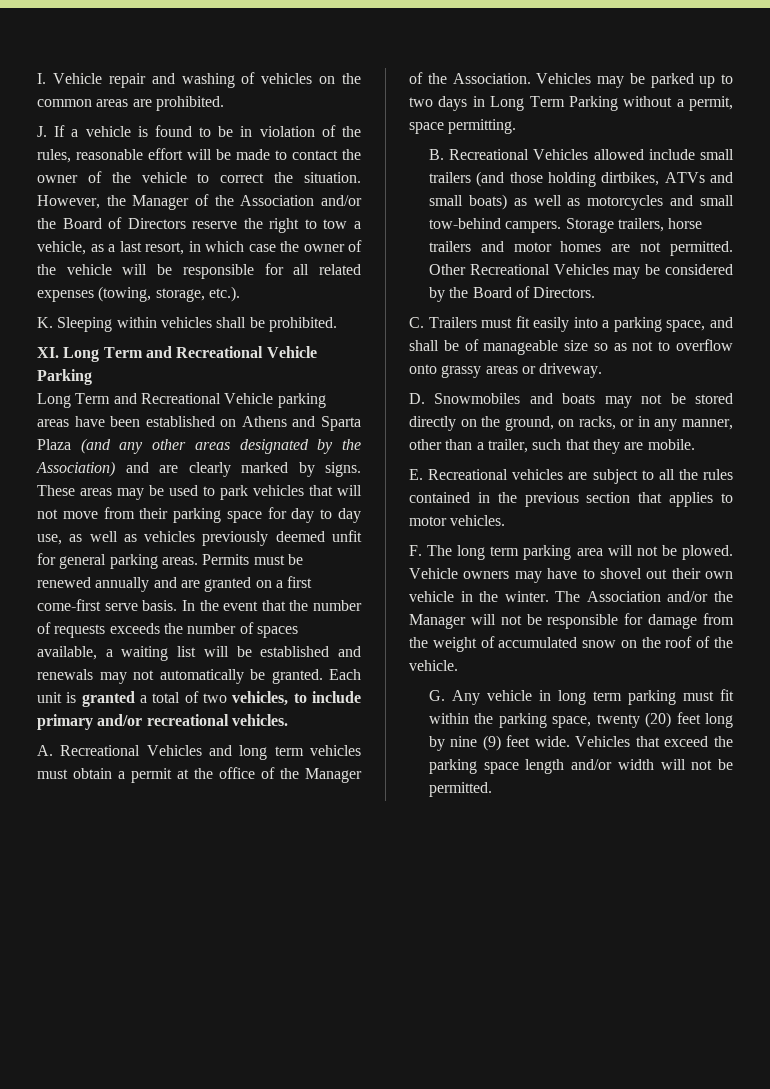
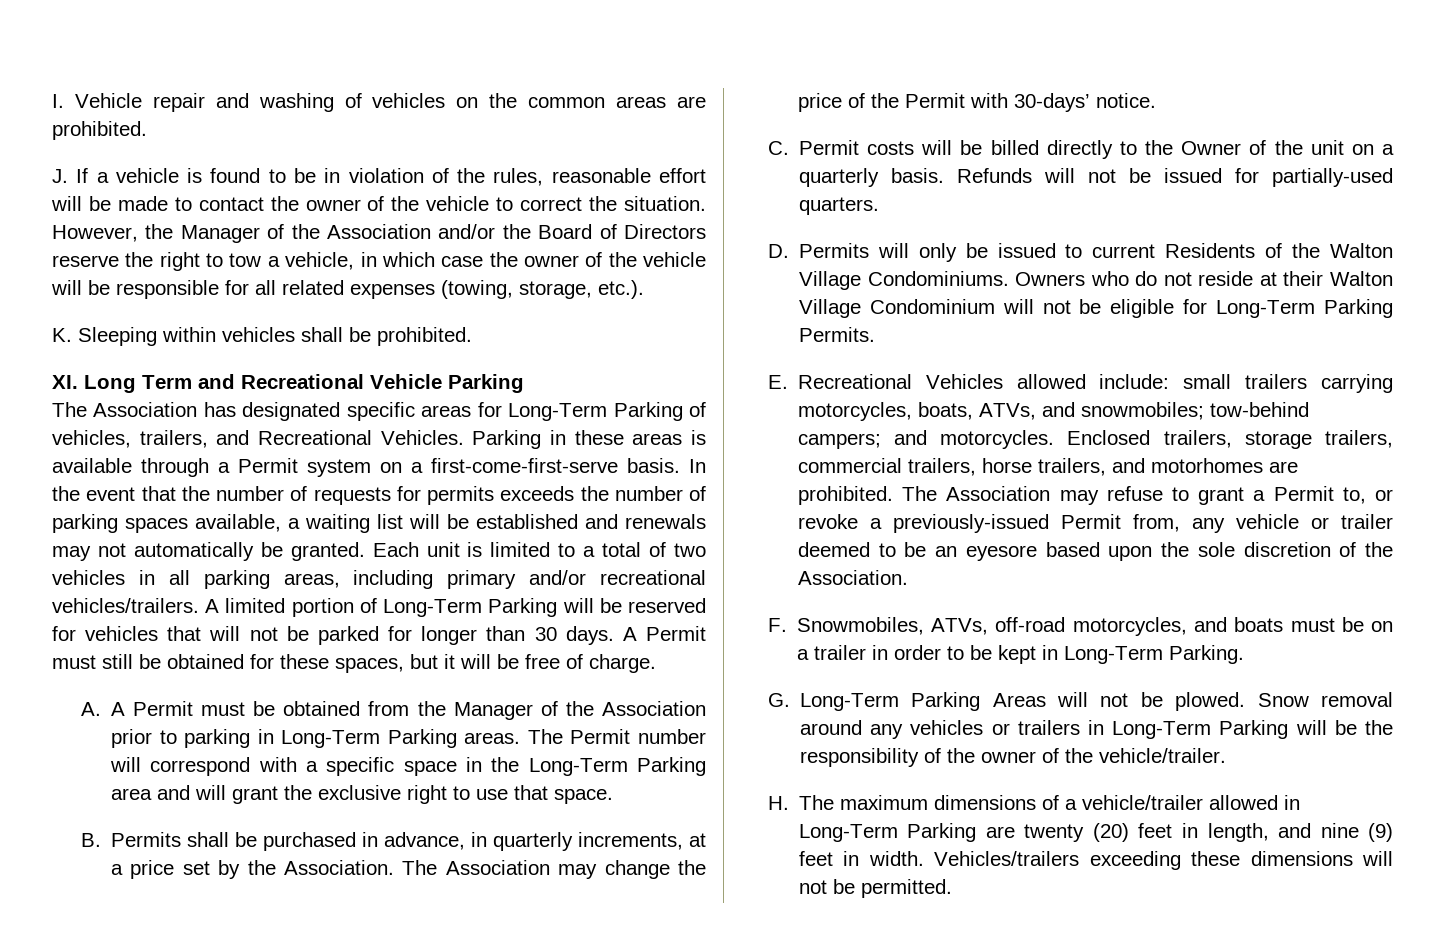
- However, the Manager of the Association and/or the Board of Directors reserve the right to tow a vehicle, as a last resort, in which case the owner of the vehicle will be responsible for all related expenses (towing, storage, etc.).
+ However, the Manager of the Association and/or the Board of Directors reserve the right to tow a vehicle, in which case the owner of the vehicle will be responsible for all related expenses (towing, storage, etc.).
- Long Term and Recreational Vehicle parking areas have been established on Athens and Sparta Plaza (and any other areas designated by the Association) and are clearly marked by signs. These areas may be used to park vehicles that will not move from their parking space for day to day use, as well as vehicles previously deemed unfit for general parking areas. Permits must be renewed annually and are granted on a first come-first serve basis.
+ The Association has designated specific areas for Long-Term Parking of vehicles, trailers, and Recreational Vehicles. Parking in these areas is available through a Permit system on a first-come-first-serve basis.
- In the event that the number of requests exceeds the number of spaces available, a waiting list will be established and renewals may not automatically be granted.
+ In the event that the number of requests for permits exceeds the number of parking spaces available, a waiting list will be established and renewals may not automatically be granted.
- Each unit is granted a total of two vehicles, to include primary and/or recreational vehicles.
- A. Recreational Vehicles and long term vehicles must obtain a permit at the office of the Manager of the Association. Vehicles may be parked up to two days in Long Term Parking without a permit, space permitting.
- B. Recreational Vehicles allowed include small trailers (and those holding dirtbikes, ATVs and small boats) as well as motorcycles and small tow-behind campers. Storage trailers, horse trailers and motor homes are not permitted. Other Recreational Vehicles may be considered by the Board of Directors.
- C. Trailers must fit easily into a parking space, and shall be of manageable size so as not to overflow onto grassy areas or driveway.
- D. Snowmobiles and boats may not be stored directly on the ground, on racks, or in any manner, other than a trailer, such that they are mobile.
- E. Recreational vehicles are subject to all the rules contained in the previous section that applies to motor vehicles.
- F. The long term parking area will not be plowed. Vehicle owners may have to shovel out their own vehicle in the winter. The Association and/or the Manager will not be responsible for damage from the weight of accumulated snow on the roof of the vehicle.
- G. Any vehicle in long term parking must fit within the parking space, twenty (20) feet long by nine (9) feet wide. Vehicles that exceed the parking space length and/or width will not be permitted.
+ Each unit is limited to a total of two vehicles in all parking areas, including primary and/or recreational vehicles/trailers. A limited portion of Long-Term Parking will be reserved for vehicles that will not be parked for longer than 30 days. A Permit must still be obtained for these spaces, but it will be free of charge.
+ A. A Permit must be obtained from the Manager of the Association prior to parking in Long-Term Parking areas. The Permit number will correspond with a specific space in the Long-Term Parking area and will grant the exclusive right to use that space.
+ B. Permits shall be purchased in advance, in quarterly increments, at a price set by the Association. The Association may change the price of the Permit with 30-days’ notice.
+ C. Permit costs will be billed directly to the Owner of the unit on a quarterly basis. Refunds will not be issued for partially-used quarters.
+ D. Permits will only be issued to current Residents of the Walton Village Condominiums. Owners who do not reside at their Walton Village Condominium will not be eligible for Long-Term Parking Permits.
+ E. Recreational Vehicles allowed include: small trailers carrying motorcycles, boats, ATVs, and snowmobiles; tow-behind campers; and motorcycles. Enclosed trailers, storage trailers, commercial trailers, horse trailers, and motorhomes are prohibited. The Association may refuse to grant a Permit to, or revoke a previously-issued Permit from, any vehicle or trailer deemed to be an eyesore based upon the sole discretion of the Association.
+ F. Snowmobiles, ATVs, off-road motorcycles, and boats must be on a trailer in order to be kept in Long-Term Parking.
+ G. Long-Term Parking Areas will not be plowed. Snow removal around any vehicles or trailers in Long-Term Parking will be the responsibility of the owner of the vehicle/trailer.
+ H. The maximum dimensions of a vehicle/trailer allowed in Long-Term Parking are twenty (20) feet in length, and nine (9) feet in width. Vehicles/trailers exceeding these dimensions will not be permitted.

